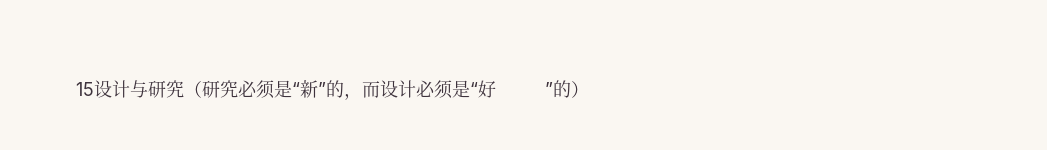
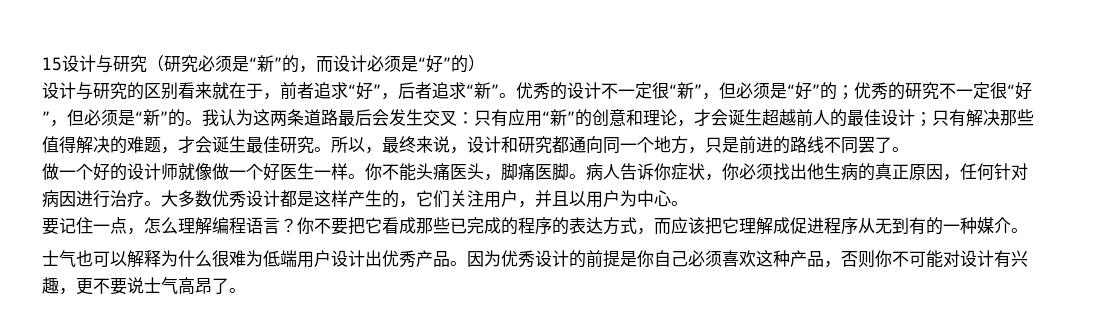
+ 设计与研究的区别看来就在于，前者追求“好”，后者追求“新”。优秀的设计不一定很“新”，但必须是“好”的；优秀的研究不一定很“好”，但必须是“新”的。我认为这两条道路最后会发生交叉：只有应用“新”的创意和理论，才会诞生超越前人的最佳设计；只有解决那些值得解决的难题，才会诞生最佳研究。所以，最终来说，设计和研究都通向同一个地方，只是前进的路线不同罢了。
+ 做一个好的设计师就像做一个好医生一样。你不能头痛医头，脚痛医脚。病人告诉你症状，你必须找出他生病的真正原因，任何针对病因进行治疗。大多数优秀设计都是这样产生的，它们关注用户，并且以用户为中心。
+ 要记住一点，怎么理解编程语言？你不要把它看成那些已完成的程序的表达方式，而应该把它理解成促进程序从无到有的一种媒介。
+ 士气也可以解释为什么很难为低端用户设计出优秀产品。因为优秀设计的前提是你自己必须喜欢这种产品，否则你不可能对设计有兴趣，更不要说士气高昂了。

